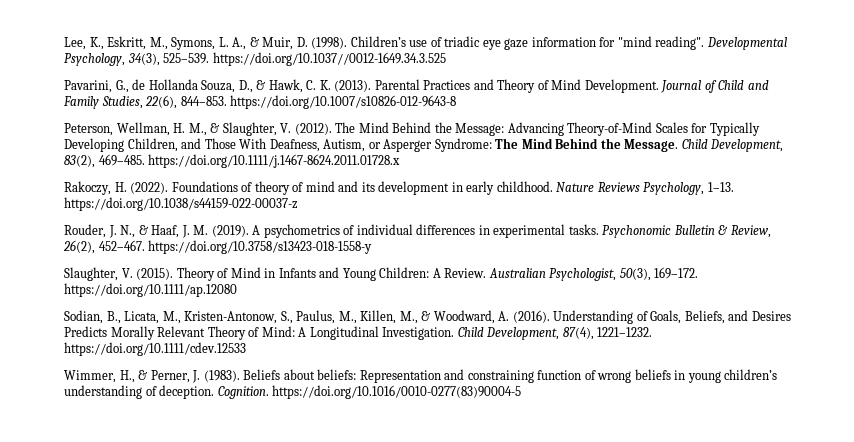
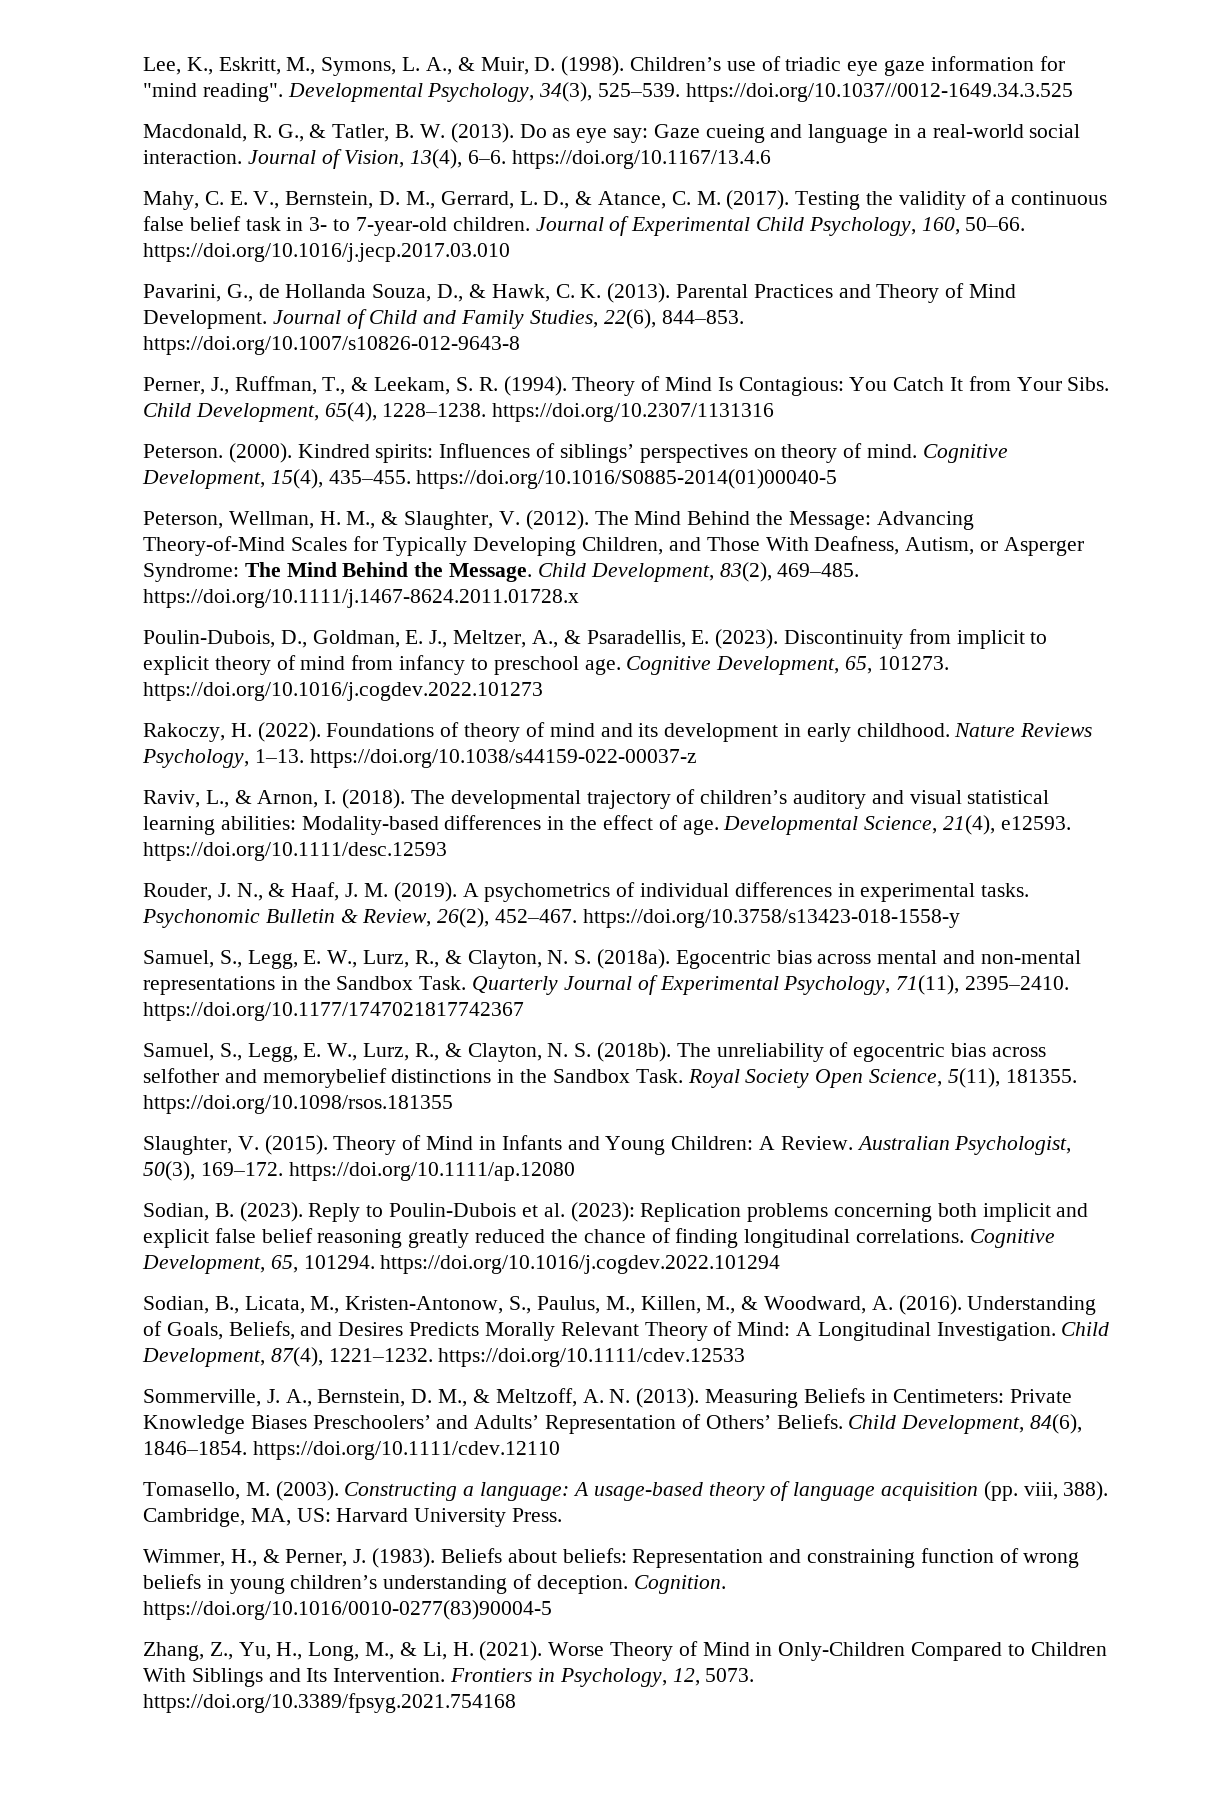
+ Macdonald, R. G., & Tatler, B. W. (2013). Do as eye say: Gaze cueing and language in a real-world social interaction. Journal of Vision, 13(4), 6–6. https://doi.org/10.1167/13.4.6
+ Mahy, C. E. V., Bernstein, D. M., Gerrard, L. D., & Atance, C. M. (2017). Testing the validity of a continuous false belief task in 3- to 7-year-old children. Journal of Experimental Child Psychology, 160, 50–66. https://doi.org/10.1016/j.jecp.2017.03.010
+ Perner, J., Ruffman, T., & Leekam, S. R. (1994). Theory of Mind Is Contagious: You Catch It from Your Sibs. Child Development, 65(4), 1228–1238. https://doi.org/10.2307/1131316
+ Peterson. (2000). Kindred spirits: Influences of siblings’ perspectives on theory of mind. Cognitive Development, 15(4), 435–455. https://doi.org/10.1016/S0885-2014(01)00040-5
+ Poulin-Dubois, D., Goldman, E. J., Meltzer, A., & Psaradellis, E. (2023). Discontinuity from implicit to explicit theory of mind from infancy to preschool age. Cognitive Development, 65, 101273. https://doi.org/10.1016/j.cogdev.2022.101273
+ Raviv, L., & Arnon, I. (2018). The developmental trajectory of children’s auditory and visual statistical learning abilities: Modality-based differences in the effect of age. Developmental Science, 21(4), e12593. https://doi.org/10.1111/desc.12593
+ Samuel, S., Legg, E. W., Lurz, R., & Clayton, N. S. (2018a). Egocentric bias across mental and non-mental representations in the Sandbox Task. Quarterly Journal of Experimental Psychology, 71(11), 2395–2410. https://doi.org/10.1177/1747021817742367
+ Samuel, S., Legg, E. W., Lurz, R., & Clayton, N. S. (2018b). The unreliability of egocentric bias across selfother and memorybelief distinctions in the Sandbox Task. Royal Society Open Science, 5(11), 181355. https://doi.org/10.1098/rsos.181355
+ Sodian, B. (2023). Reply to Poulin-Dubois et al. (2023): Replication problems concerning both implicit and explicit false belief reasoning greatly reduced the chance of finding longitudinal correlations. Cognitive Development, 65, 101294. https://doi.org/10.1016/j.cogdev.2022.101294
+ Sommerville, J. A., Bernstein, D. M., & Meltzoff, A. N. (2013). Measuring Beliefs in Centimeters: Private Knowledge Biases Preschoolers’ and Adults’ Representation of Others’ Beliefs. Child Development, 84(6), 1846–1854. https://doi.org/10.1111/cdev.12110
+ Tomasello, M. (2003). Constructing a language: A usage-based theory of language acquisition (pp. viii, 388). Cambridge, MA, US: Harvard University Press.
+ Zhang, Z., Yu, H., Long, M., & Li, H. (2021). Worse Theory of Mind in Only-Children Compared to Children With Siblings and Its Intervention. Frontiers in Psychology, 12, 5073. https://doi.org/10.3389/fpsyg.2021.754168

